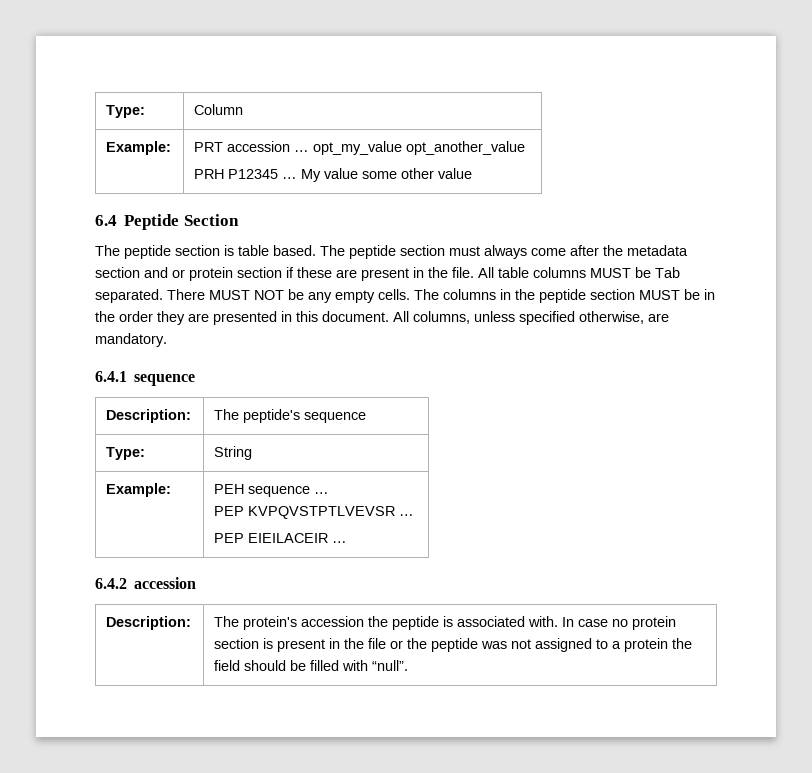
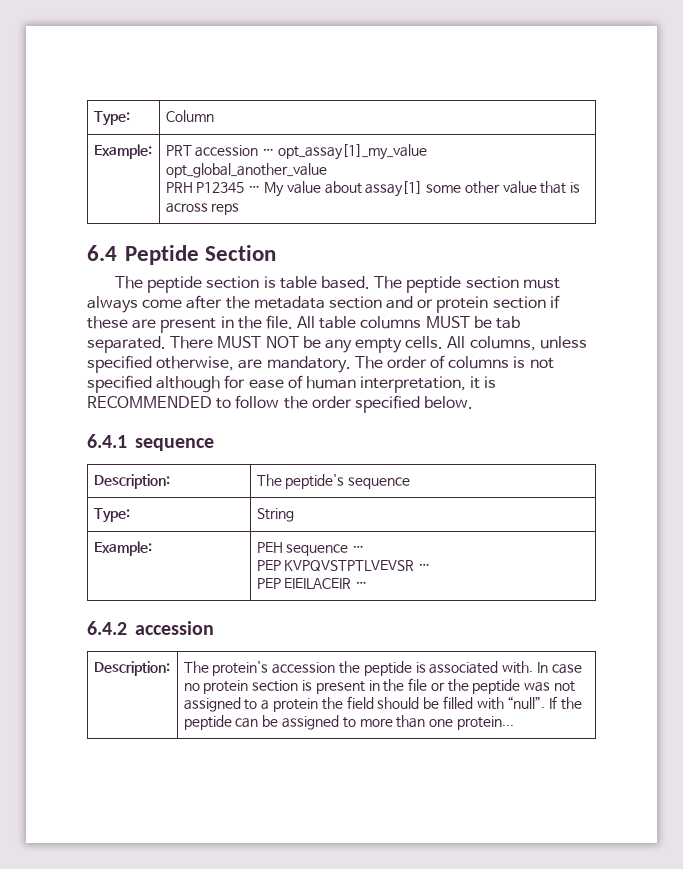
- Example: | PRT accession … opt_my_value opt_another_value
- PRH P12345 … My value some other value
+ Example: | PRT accession … opt_assay[1]_my_value opt_global_another_value
+ PRH P12345 … My value about assay[1] some other value that is across reps
- All table columns MUST be Tab separated.
+ All table columns MUST be tab separated.
- The columns in the peptide section MUST be in the order they are presented in this document.
+ The order of columns is not specified although for ease of human interpretation, it is RECOMMENDED to follow the order specified below.
+ If the peptide can be assigned to more than one protein...

